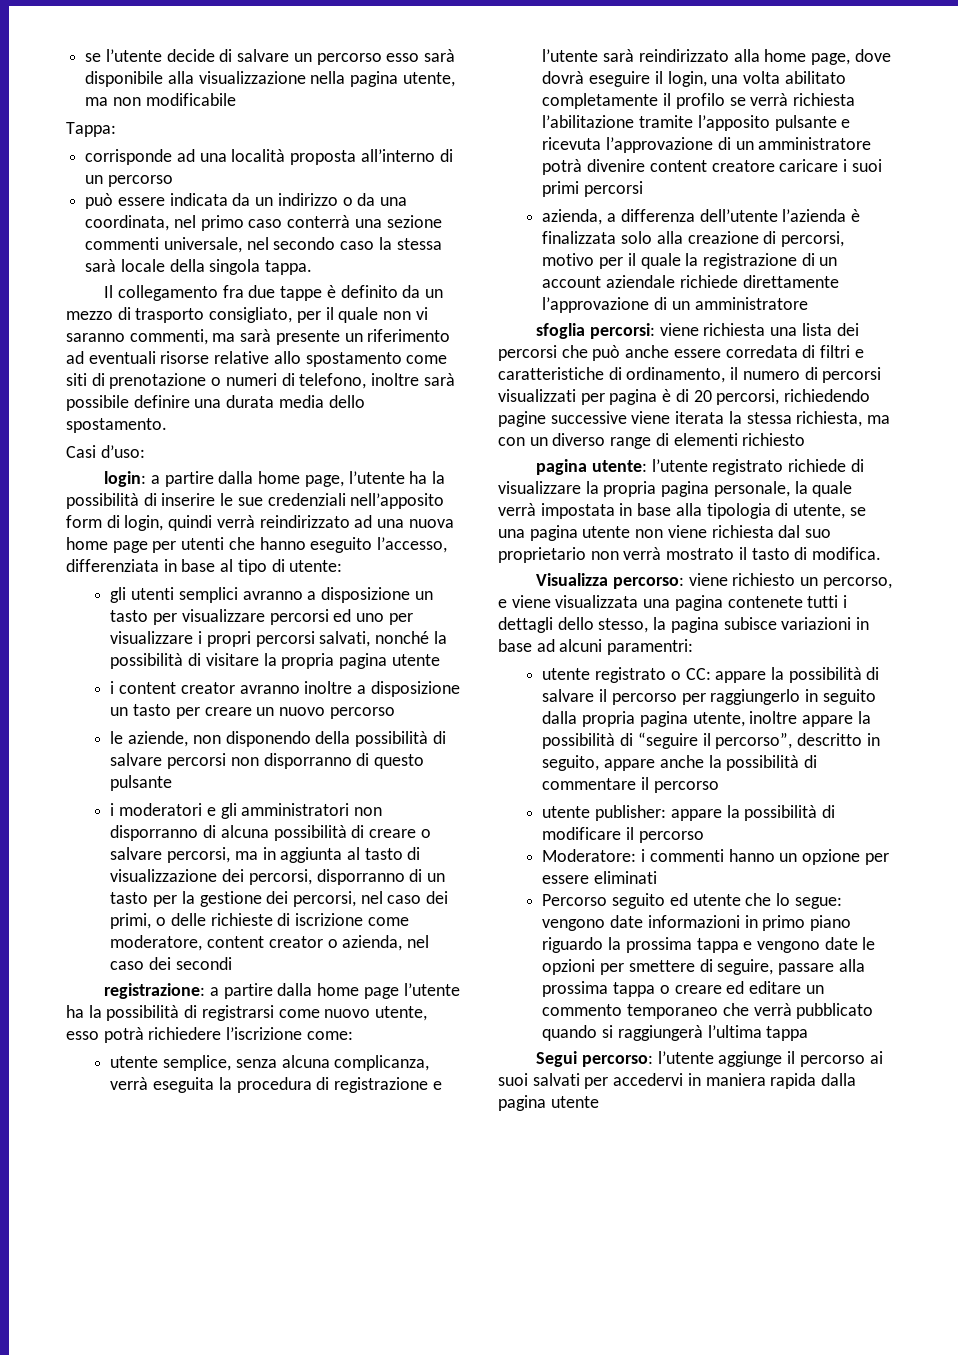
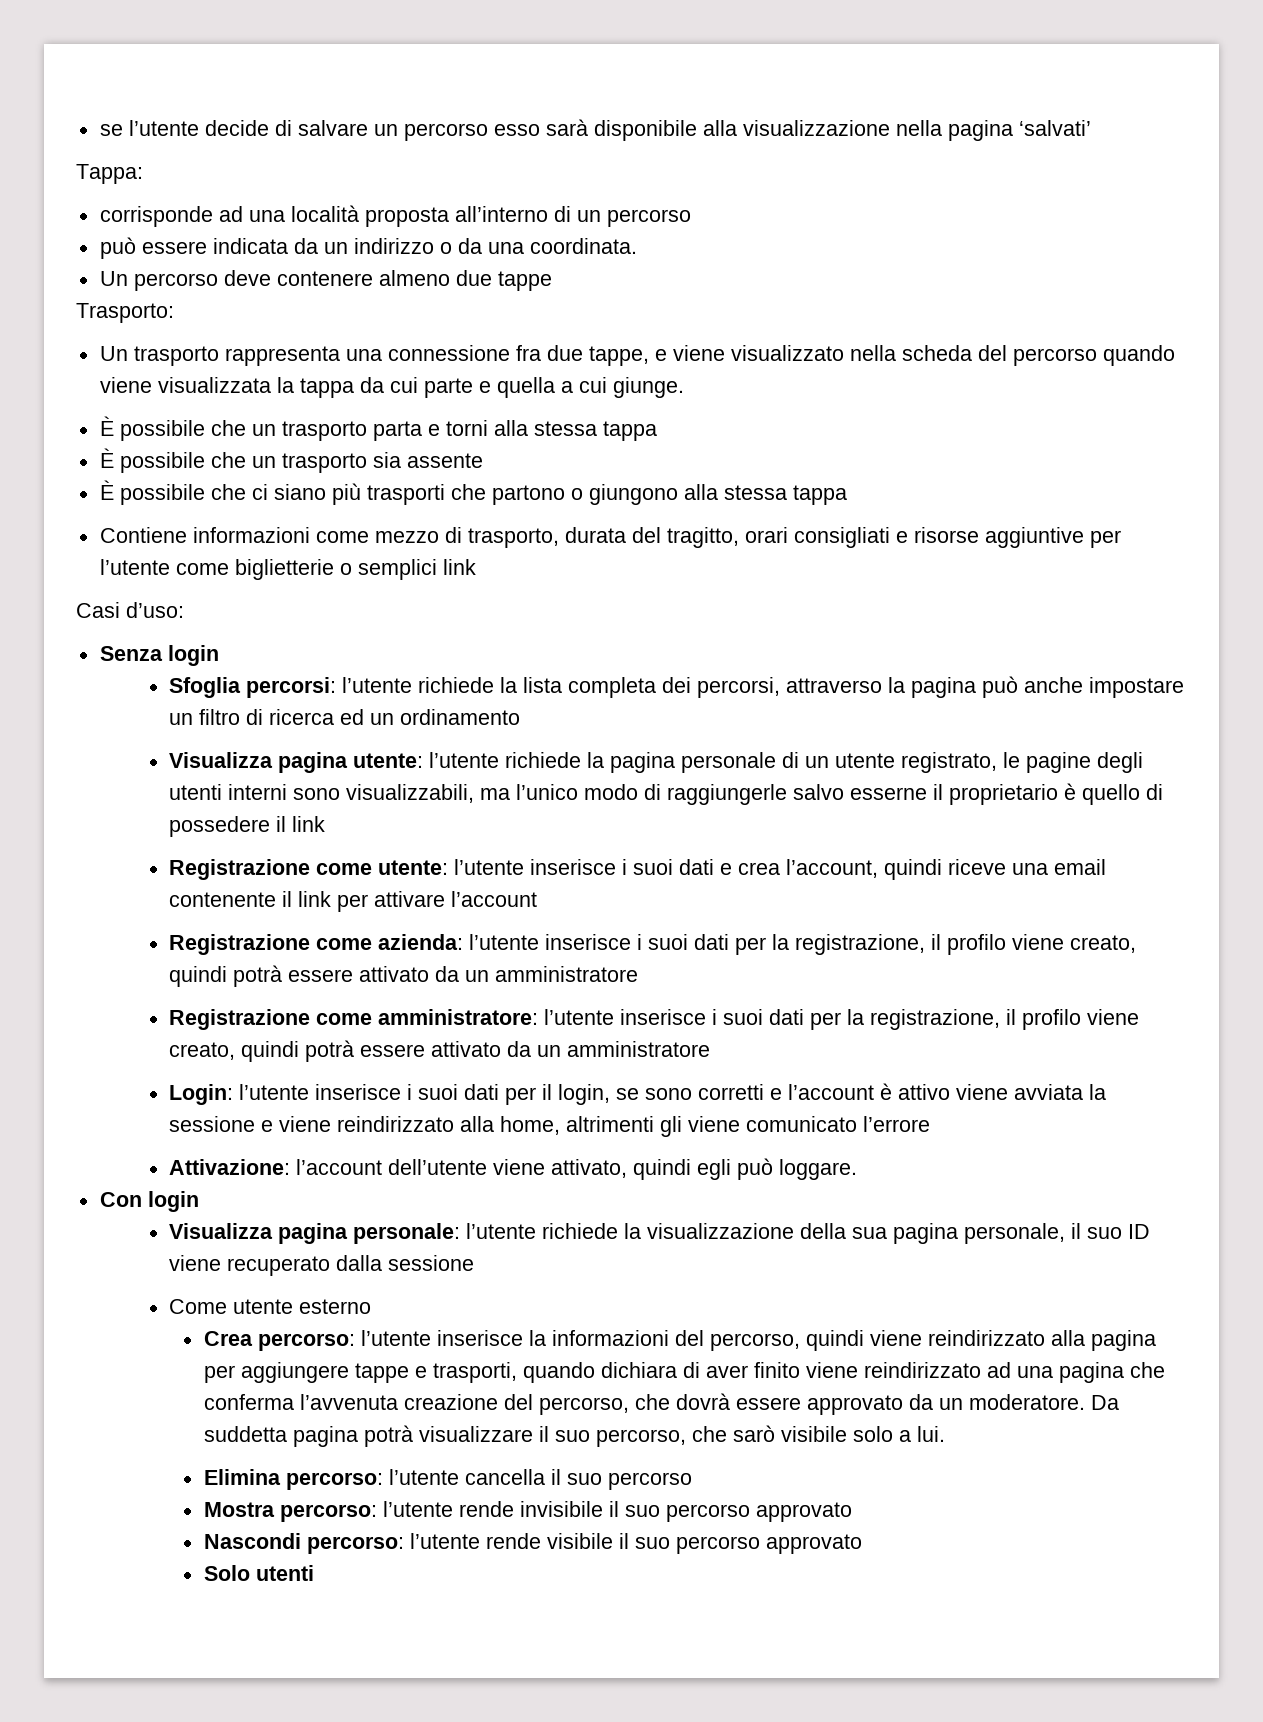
- se l’utente decide di salvare un percorso esso sarà disponibile alla visualizzazione nella pagina utente, ma non modificabile
+ se l’utente decide di salvare un percorso esso sarà disponibile alla visualizzazione nella pagina ‘salvati’
- può essere indicata da un indirizzo o da una coordinata, nel primo caso conterrà una sezione commenti universale, nel secondo caso la stessa sarà locale della singola tappa.
- Il collegamento fra due tappe è definito da un mezzo di trasporto consigliato, per il quale non vi saranno commenti, ma sarà presente un riferimento ad eventuali risorse relative allo spostamento come siti di prenotazione o numeri di telefono, inoltre sarà possibile definire una durata media dello spostamento.
+ può essere indicata da un indirizzo o da una coordinata.
+ Un percorso deve contenere almeno due tappe
+ Trasporto:
+ Un trasporto rappresenta una connessione fra due tappe, e viene visualizzato nella scheda del percorso quando viene visualizzata la tappa da cui parte e quella a cui giunge.
+ È possibile che un trasporto parta e torni alla stessa tappa
+ È possibile che un trasporto sia assente
+ È possibile che ci siano più trasporti che partono o giungono alla stessa tappa
+ Contiene informazioni come mezzo di trasporto, durata del tragitto, orari consigliati e risorse aggiuntive per l’utente come biglietterie o semplici link
  Casi d’uso:
- login: a partire dalla home page, l’utente ha la possibilità di inserire le sue credenziali nell’apposito form di login, quindi verrà reindirizzato ad una nuova home page per utenti che hanno eseguito l’accesso, differenziata in base al tipo di utente:
- gli utenti semplici avranno a disposizione un tasto per visualizzare percorsi ed uno per visualizzare i propri percorsi salvati, nonché la possibilità di visitare la propria pagina utente
- i content creator avranno inoltre a disposizione un tasto per creare un nuovo percorso
- le aziende, non disponendo della possibilità di salvare percorsi non disporranno di questo pulsante
- i moderatori e gli amministratori non disporranno di alcuna possibilità di creare o salvare percorsi, ma in aggiunta al tasto di visualizzazione dei percorsi, disporranno di un tasto per la gestione dei percorsi, nel caso dei primi, o delle richieste di iscrizione come moderatore, content creator o azienda, nel caso dei secondi
- registrazione: a partire dalla home page l’utente ha la possibilità di registrarsi come nuovo utente, esso potrà richiedere l’iscrizione come:
- utente semplice, senza alcuna complicanza, verrà eseguita la procedura di registrazione e l’utente sarà reindirizzato alla home page, dove dovrà eseguire il login, una volta abilitato completamente il profilo se verrà richiesta l’abilitazione tramite l’apposito pulsante e ricevuta l’approvazione di un amministratore potrà divenire content creatore caricare i suoi primi percorsi
- azienda, a differenza dell’utente l’azienda è finalizzata solo alla creazione di percorsi, motivo per il quale la registrazione di un account aziendale richiede direttamente l’approvazione di un amministratore
- sfoglia percorsi: viene richiesta una lista dei percorsi che può anche essere corredata di filtri e caratteristiche di ordinamento, il numero di percorsi visualizzati per pagina è di 20 percorsi, richiedendo pagine successive viene iterata la stessa richiesta, ma con un diverso range di elementi richiesto
- pagina utente: l’utente registrato richiede di visualizzare la propria pagina personale, la quale verrà impostata in base alla tipologia di utente, se una pagina utente non viene richiesta dal suo proprietario non verrà mostrato il tasto di modifica.
- Visualizza percorso: viene richiesto un percorso, e viene visualizzata una pagina contenete tutti i dettagli dello stesso, la pagina subisce variazioni in base ad alcuni paramentri:
- utente registrato o CC: appare la possibilità di salvare il percorso per raggiungerlo in seguito dalla propria pagina utente, inoltre appare la possibilità di “seguire il percorso”, descritto in seguito, appare anche la possibilità di commentare il percorso
- utente publisher: appare la possibilità di modificare il percorso
- Moderatore: i commenti hanno un opzione per essere eliminati
- Percorso seguito ed utente che lo segue: vengono date informazioni in primo piano riguardo la prossima tappa e vengono date le opzioni per smettere di seguire, passare alla prossima tappa o creare ed editare un commento temporaneo che verrà pubblicato quando si raggiungerà l’ultima tappa
- Segui percorso: l’utente aggiunge il percorso ai suoi salvati per accedervi in maniera rapida dalla pagina utente
+ Senza login
+ Sfoglia percorsi: l’utente richiede la lista completa dei percorsi, attraverso la pagina può anche impostare un filtro di ricerca ed un ordinamento
+ Visualizza pagina utente: l’utente richiede la pagina personale di un utente registrato, le pagine degli utenti interni sono visualizzabili, ma l’unico modo di raggiungerle salvo esserne il proprietario è quello di possedere il link
+ Registrazione come utente: l’utente inserisce i suoi dati e crea l’account, quindi riceve una email contenente il link per attivare l’account
+ Registrazione come azienda: l’utente inserisce i suoi dati per la registrazione, il profilo viene creato, quindi potrà essere attivato da un amministratore
+ Registrazione come amministratore: l’utente inserisce i suoi dati per la registrazione, il profilo viene creato, quindi potrà essere attivato da un amministratore
+ Login: l’utente inserisce i suoi dati per il login, se sono corretti e l’account è attivo viene avviata la sessione e viene reindirizzato alla home, altrimenti gli viene comunicato l’errore
+ Attivazione: l’account dell’utente viene attivato, quindi egli può loggare.
+ Con login
+ Visualizza pagina personale: l’utente richiede la visualizzazione della sua pagina personale, il suo ID viene recuperato dalla sessione
+ Come utente esterno
+ Crea percorso: l’utente inserisce la informazioni del percorso, quindi viene reindirizzato alla pagina per aggiungere tappe e trasporti, quando dichiara di aver finito viene reindirizzato ad una pagina che conferma l’avvenuta creazione del percorso, che dovrà essere approvato da un moderatore. Da suddetta pagina potrà visualizzare il suo percorso, che sarò visibile solo a lui.
+ Elimina percorso: l’utente cancella il suo percorso
+ Mostra percorso: l’utente rende invisibile il suo percorso approvato
+ Nascondi percorso: l’utente rende visibile il suo percorso approvato
+ Solo utenti

